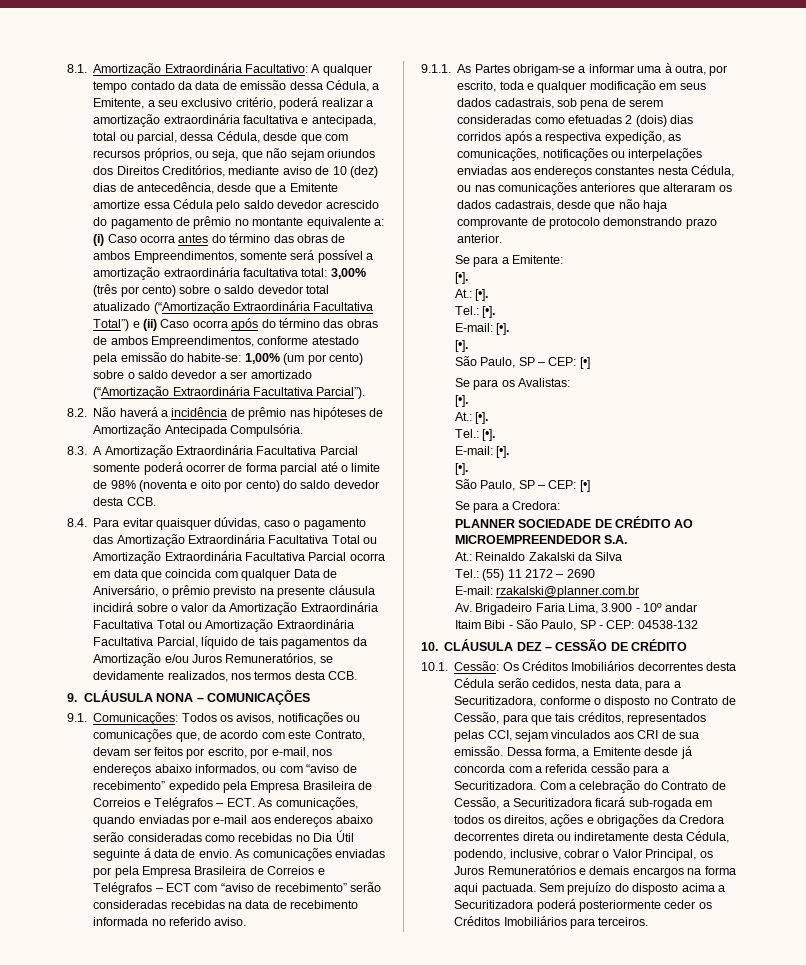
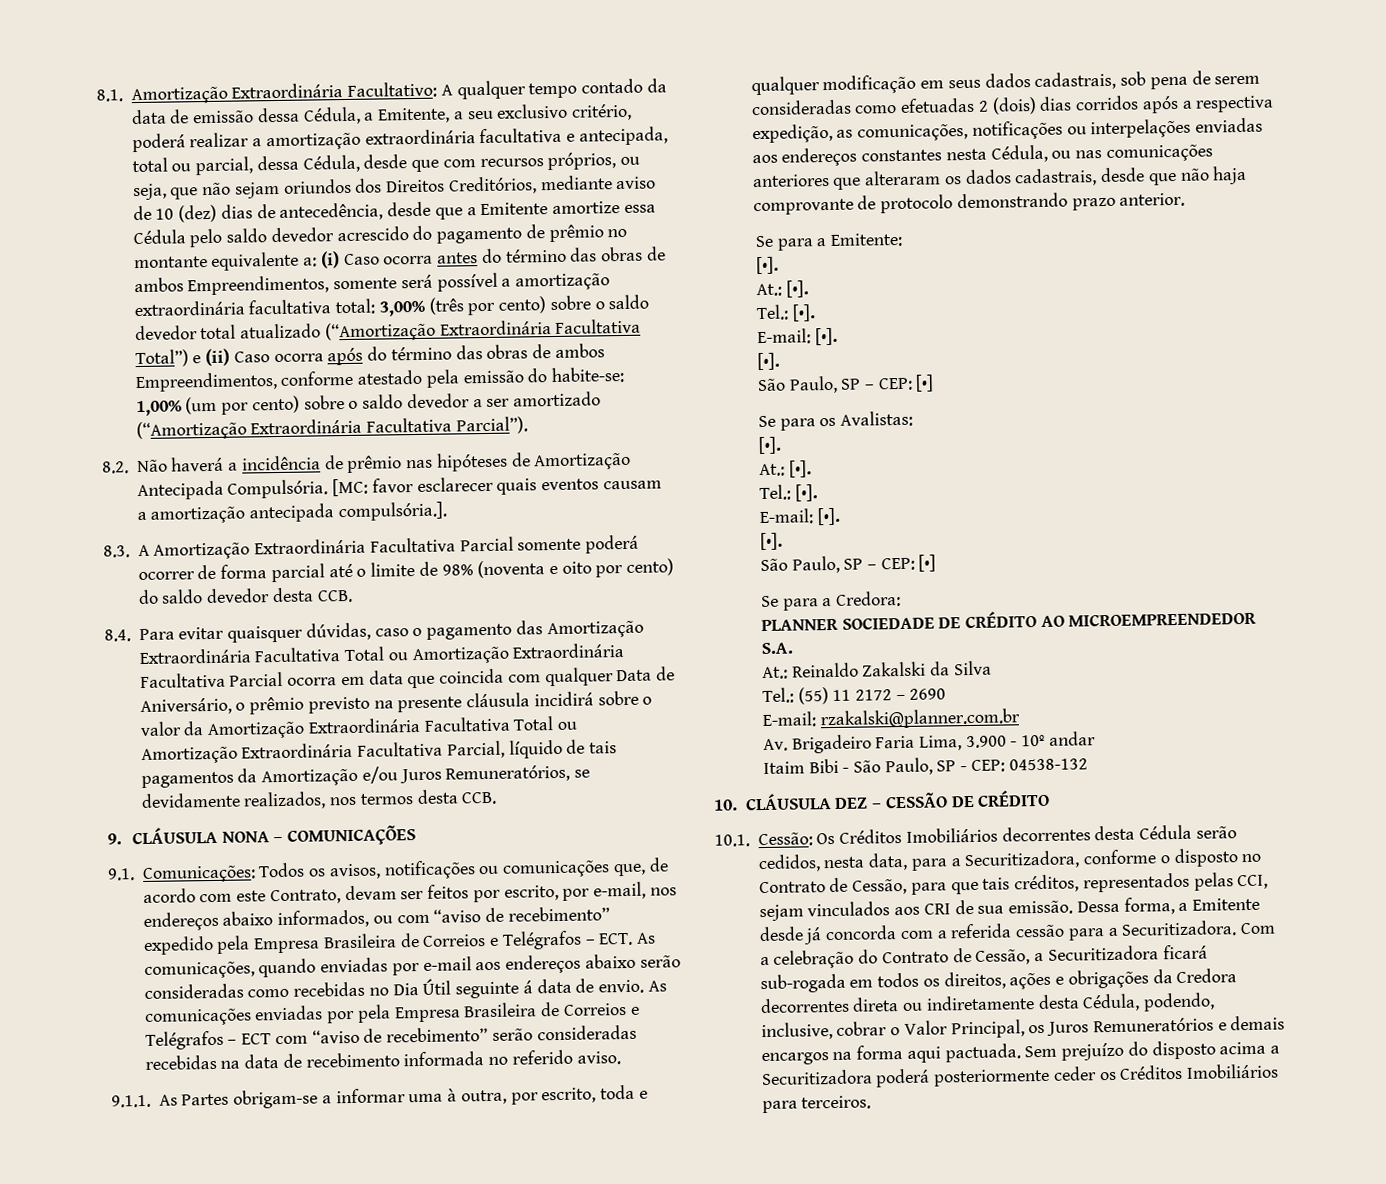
+ [MC: favor esclarecer quais eventos causam a amortização antecipada compulsória.].

